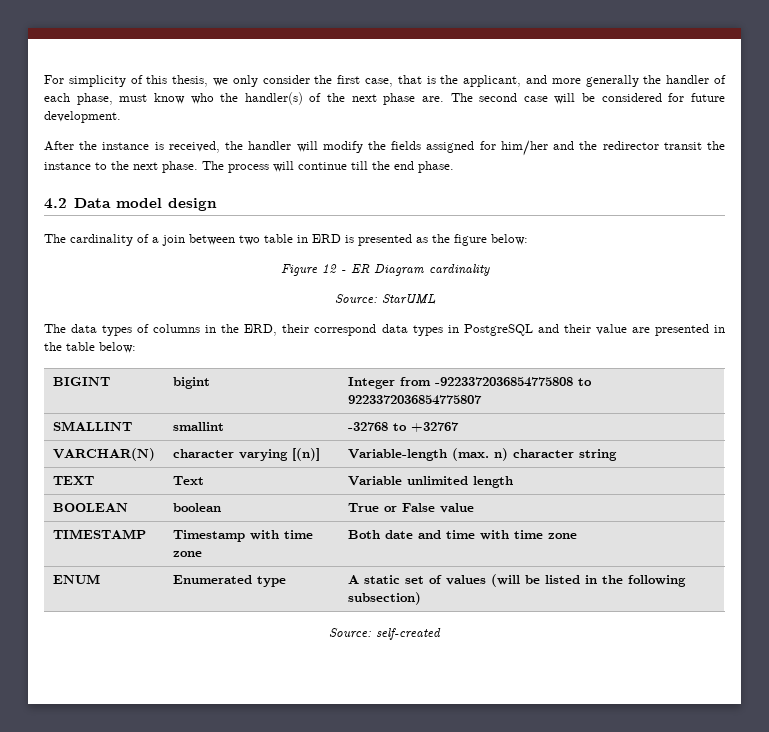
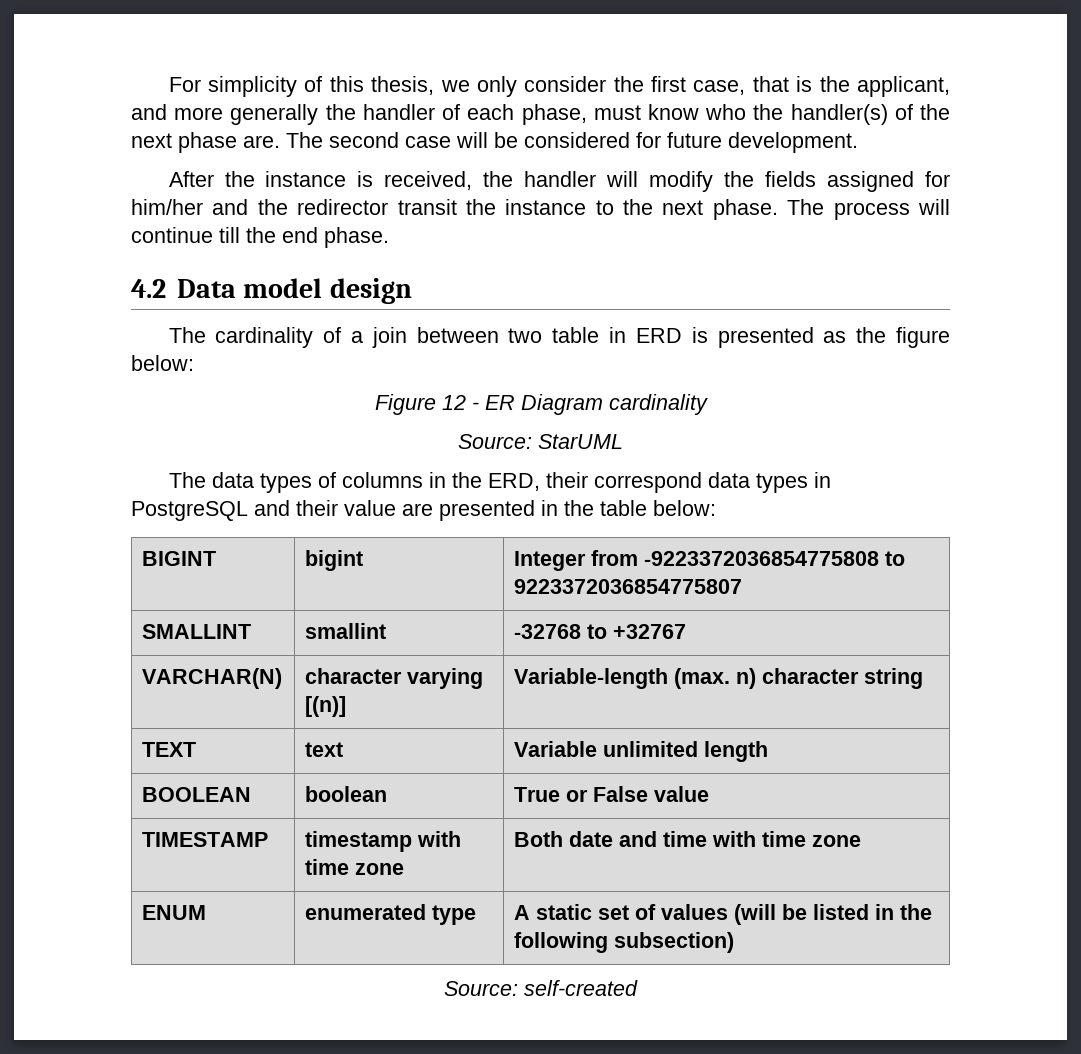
- TEXT | Text | Variable unlimited length
+ TEXT | text | Variable unlimited length
- TIMESTAMP | Timestamp with time zone | Both date and time with time zone
+ TIMESTAMP | timestamp with time zone | Both date and time with time zone
- ENUM | Enumerated type | A static set of values (will be listed in the following subsection)
+ ENUM | enumerated type | A static set of values (will be listed in the following subsection)

